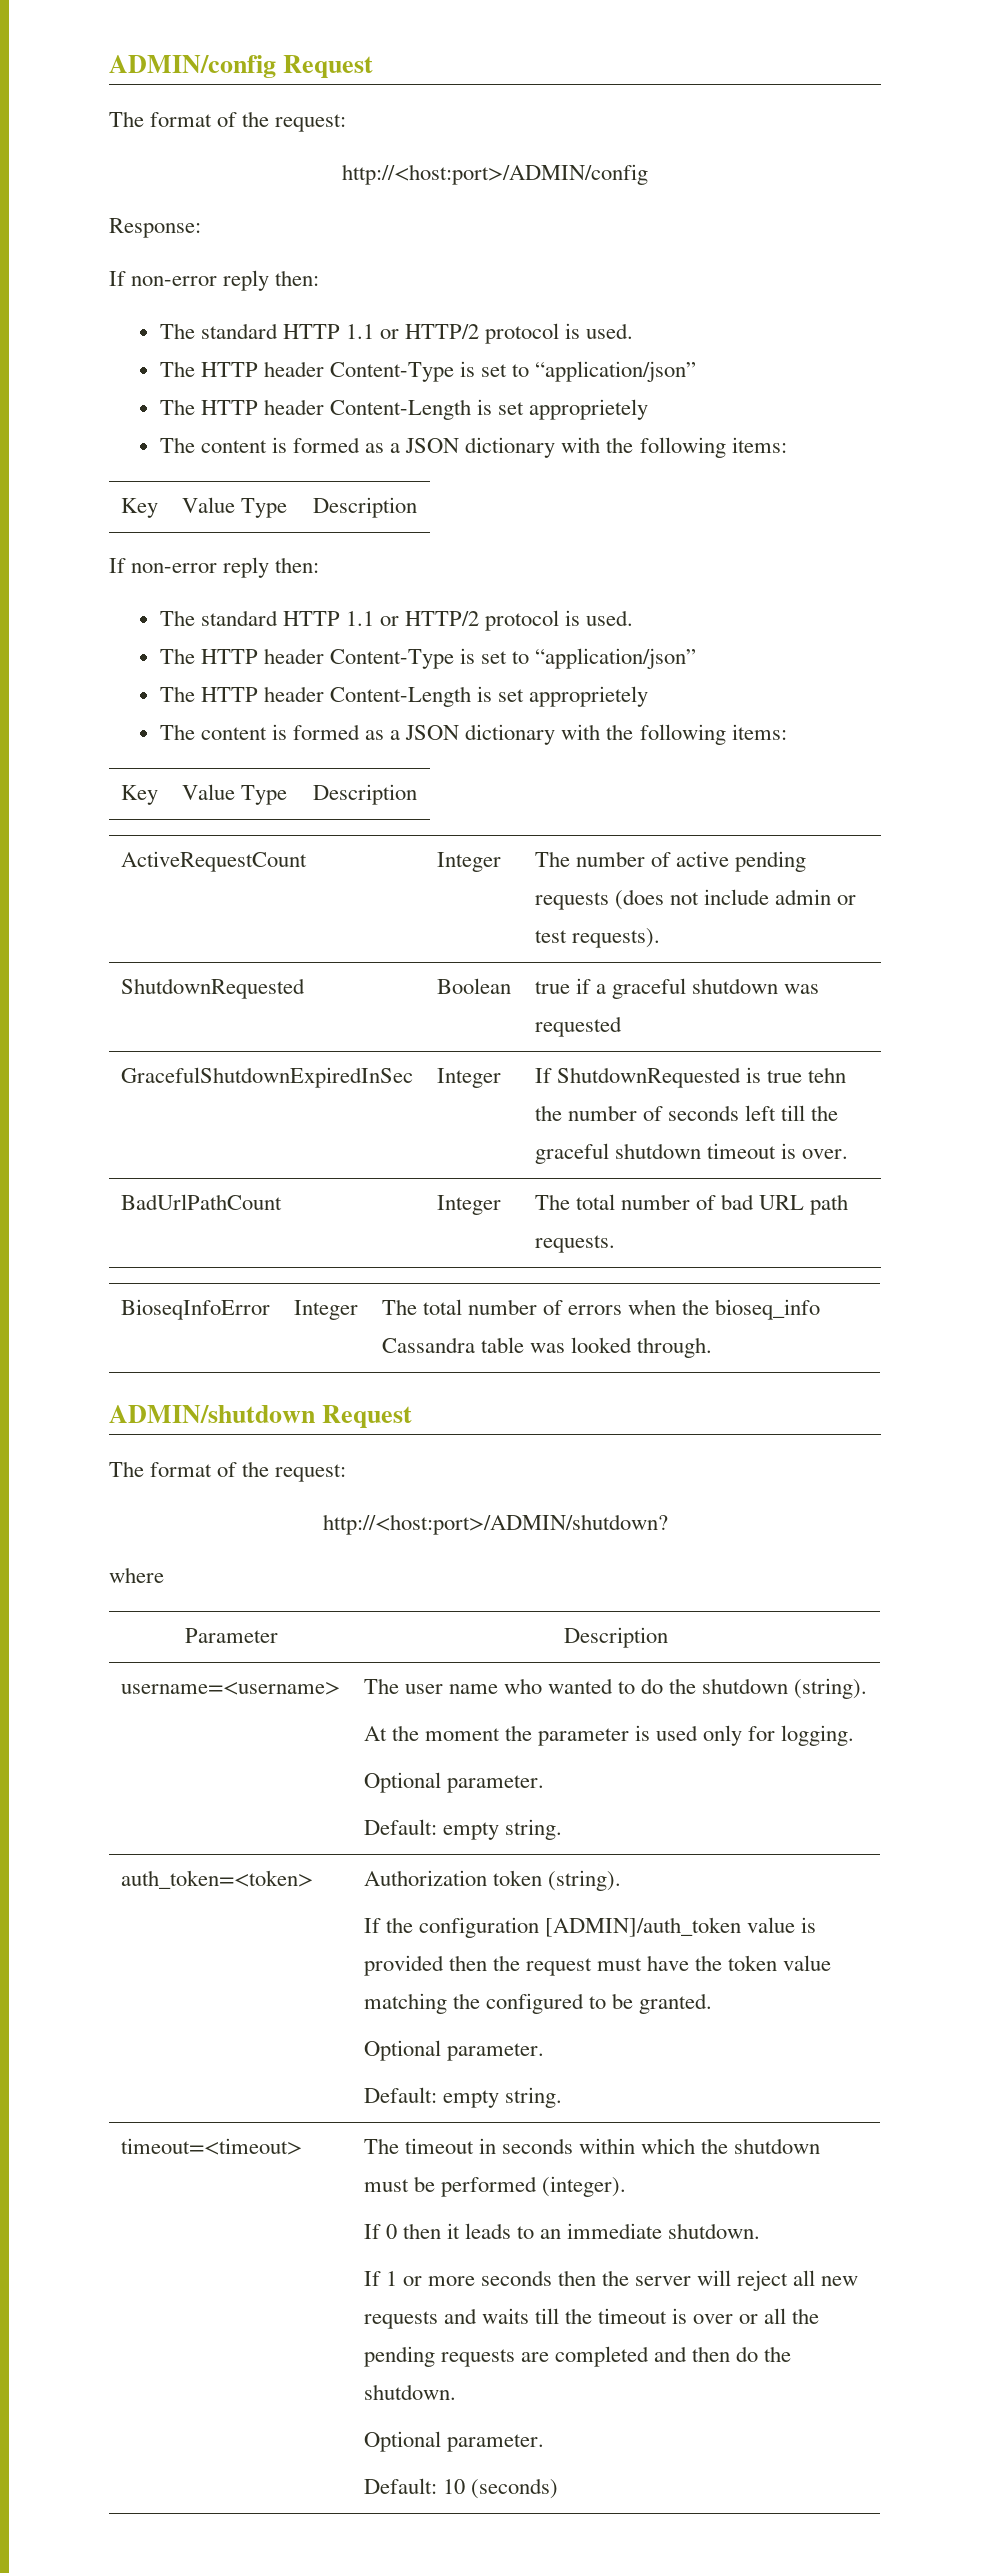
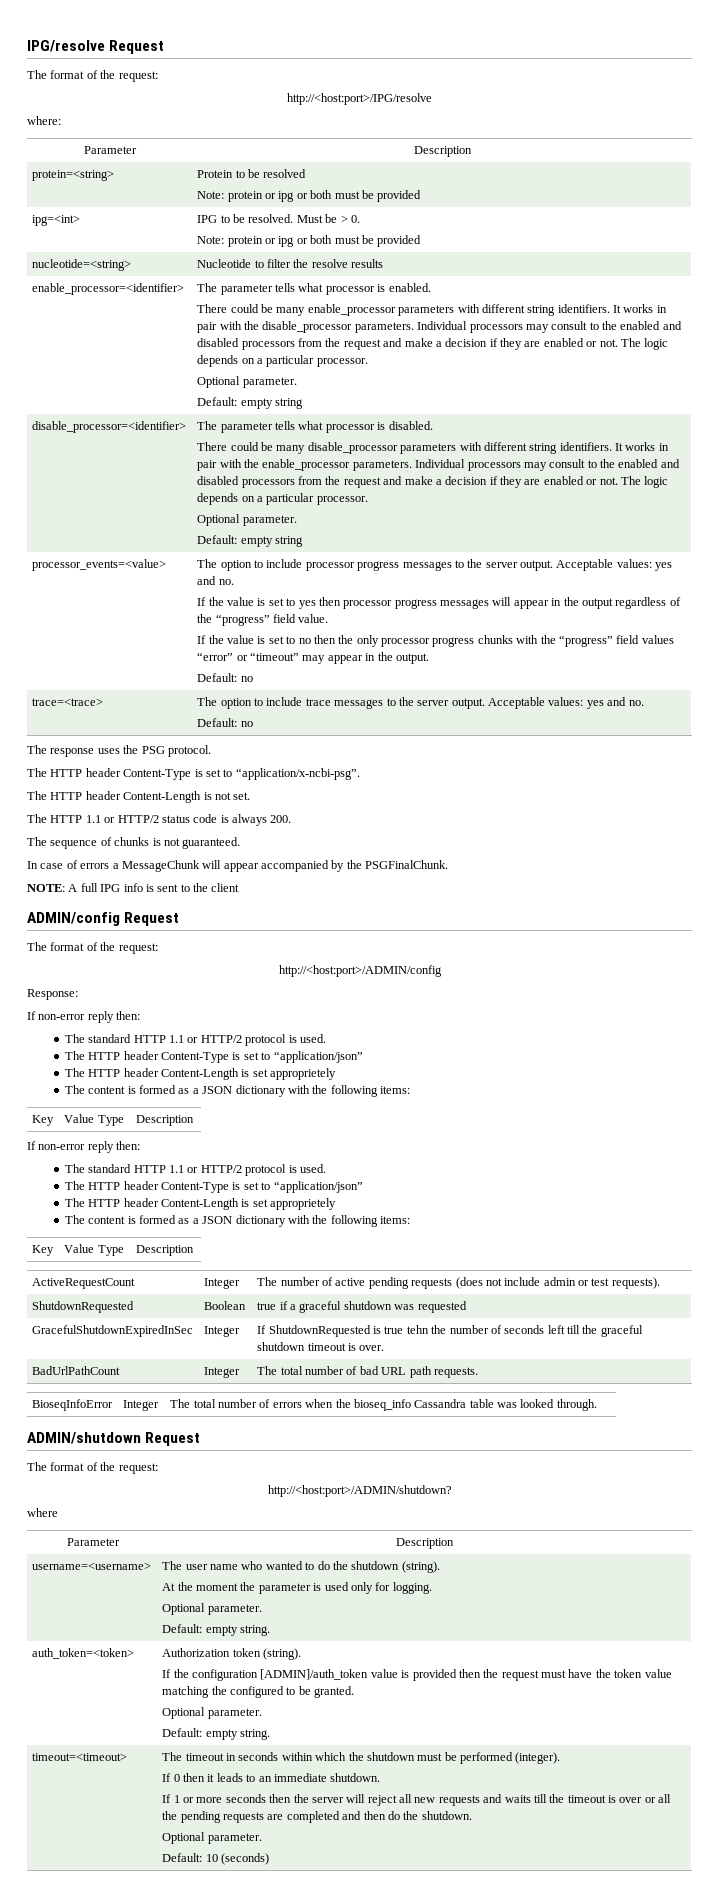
+ IPG/resolve Request
+ The format of the request:
+ http://<host:port>/IPG/resolve
+ where:
+ Parameter | Description
+ protein=<string> | Protein to be resolved
+ Note: protein or ipg or both must be provided
+ ipg=<int> | IPG to be resolved. Must be > 0.
+ Note: protein or ipg or both must be provided
+ nucleotide=<string> | Nucleotide to filter the resolve results
+ enable_processor=<identifier> | The parameter tells what processor is enabled.
+ There could be many enable_processor parameters with different string identifiers. It works in pair with the disable_processor parameters. Individual processors may consult to the enabled and disabled processors from the request and make a decision if they are enabled or not. The logic depends on a particular processor.
+ Optional parameter.
+ Default: empty string
+ disable_processor=<identifier> | The parameter tells what processor is disabled.
+ There could be many disable_processor parameters with different string identifiers. It works in pair with the enable_processor parameters. Individual processors may consult to the enabled and disabled processors from the request and make a decision if they are enabled or not. The logic depends on a particular processor.
+ Optional parameter.
+ Default: empty string
+ processor_events=<value> | The option to include processor progress messages to the server output. Acceptable values: yes and no.
+ If the value is set to yes then processor progress messages will appear in the output regardless of the “progress” field value.
+ If the value is set to no then the only processor progress chunks with the “progress” field values “error” or “timeout” may appear in the output.
+ Default: no
+ trace=<trace> | The option to include trace messages to the server output. Acceptable values: yes and no.
+ Default: no
+ The response uses the PSG protocol.
+ The HTTP header Content-Type is set to “application/x-ncbi-psg”.
+ The HTTP header Content-Length is not set.
+ The HTTP 1.1 or HTTP/2 status code is always 200.
+ The sequence of chunks is not guaranteed.
+ In case of errors a MessageChunk will appear accompanied by the PSGFinalChunk.
+ NOTE: A full IPG info is sent to the client

